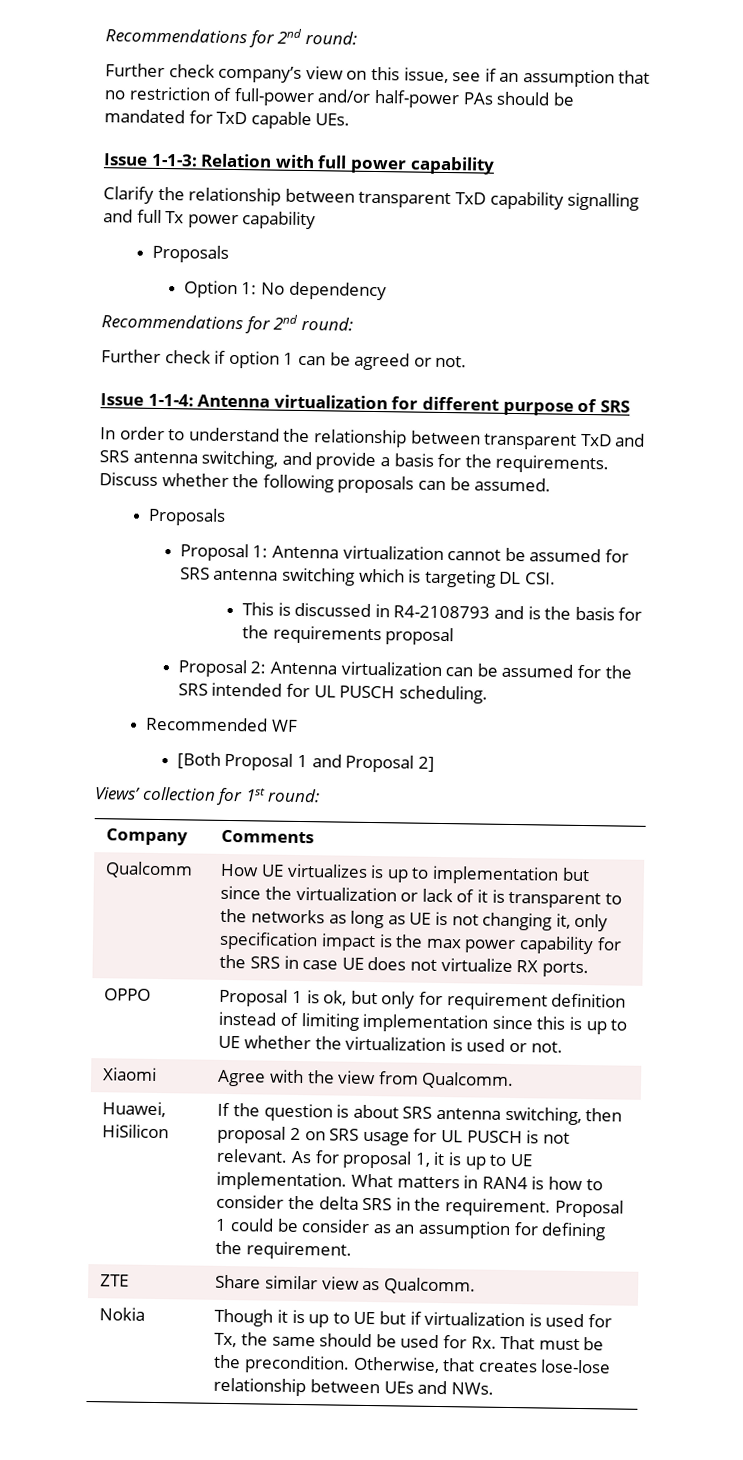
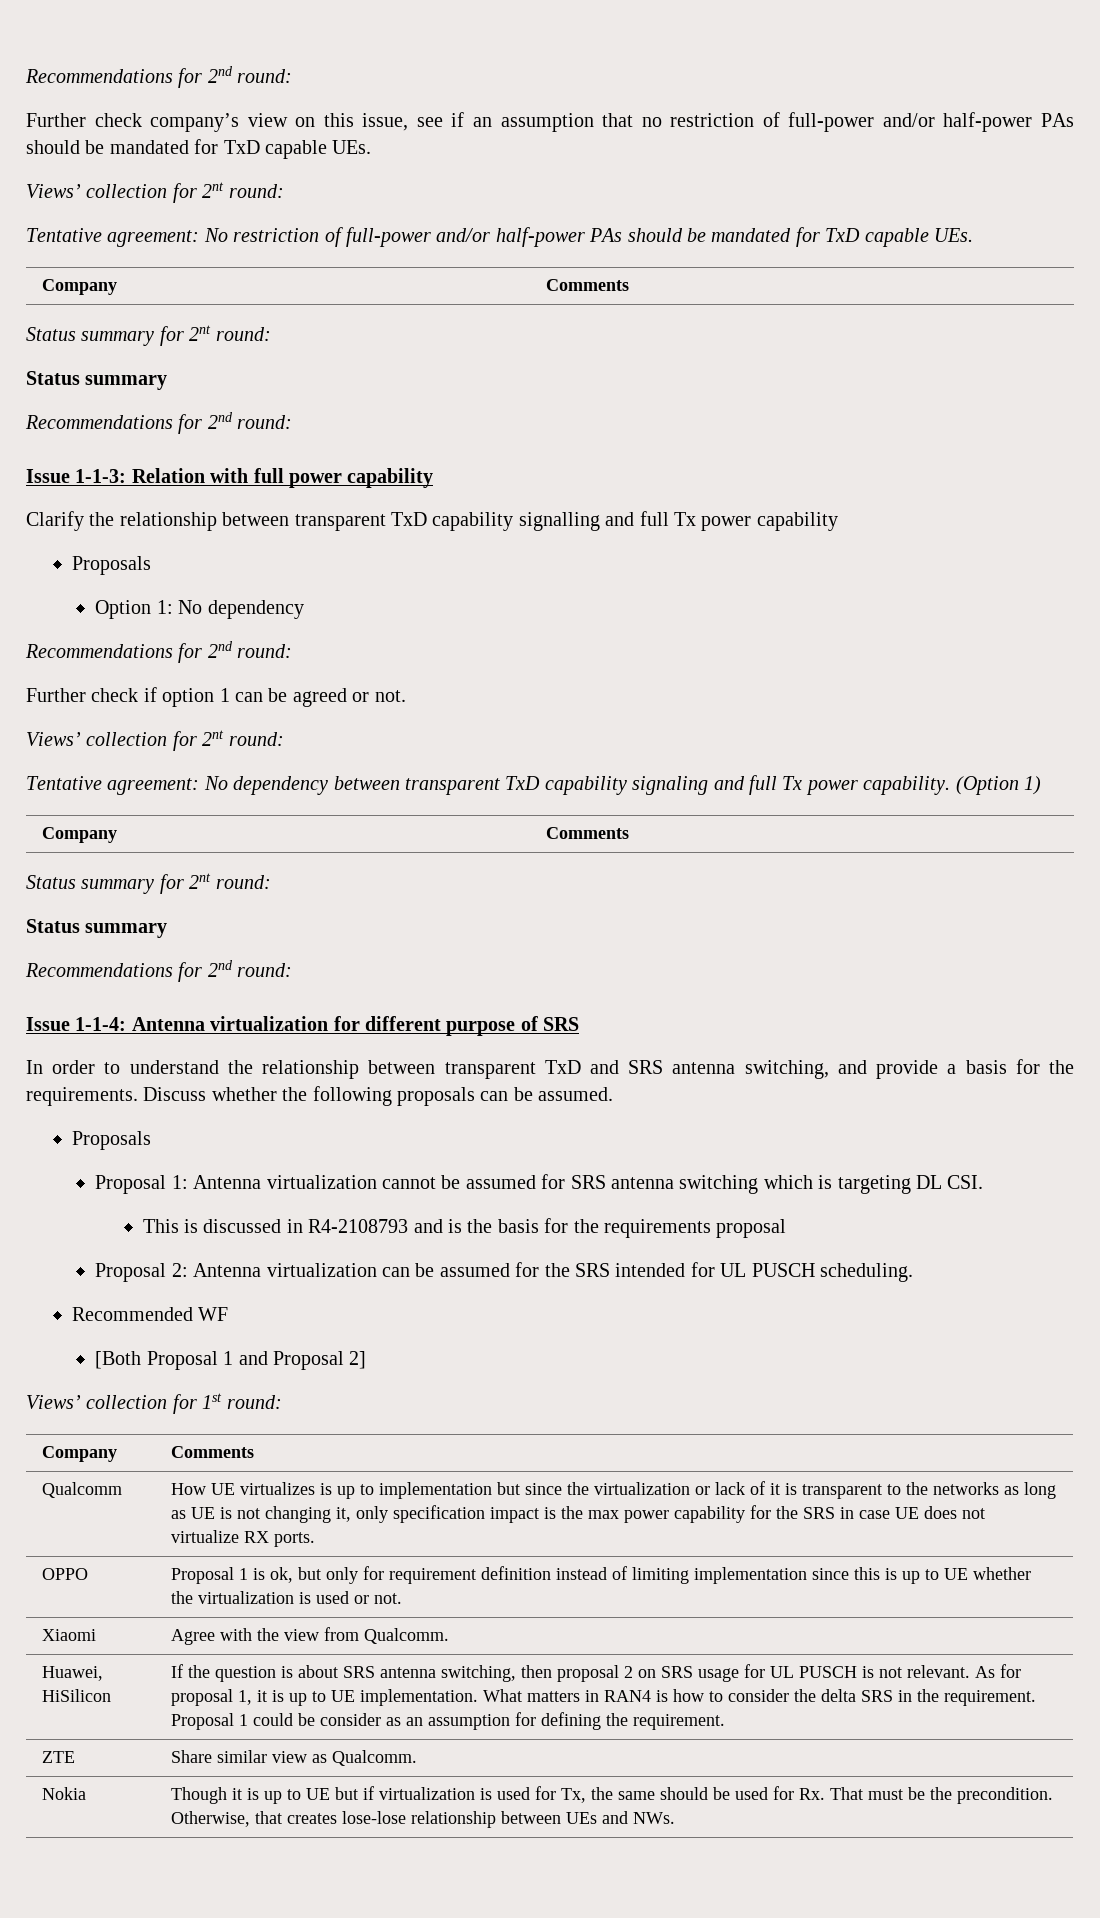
  Further check company’s view on this issue, see if an assumption that no restriction of full-power and/or half-power PAs should be mandated for TxD capable UEs.
+ Views’ collection for 2nt round:
+ Tentative agreement: No restriction of full-power and/or half-power PAs should be mandated for TxD capable UEs.
+ Company | Comments
+ Status summary for 2nt round:
+ Status summary
+ Recommendations for 2nd round:
  Further check if option 1 can be agreed or not.
+ Views’ collection for 2nt round:
+ Tentative agreement: No dependency between transparent TxD capability signaling and full Tx power capability. (Option 1)
+ Company | Comments
+ Status summary for 2nt round:
+ Status summary
+ Recommendations for 2nd round:

